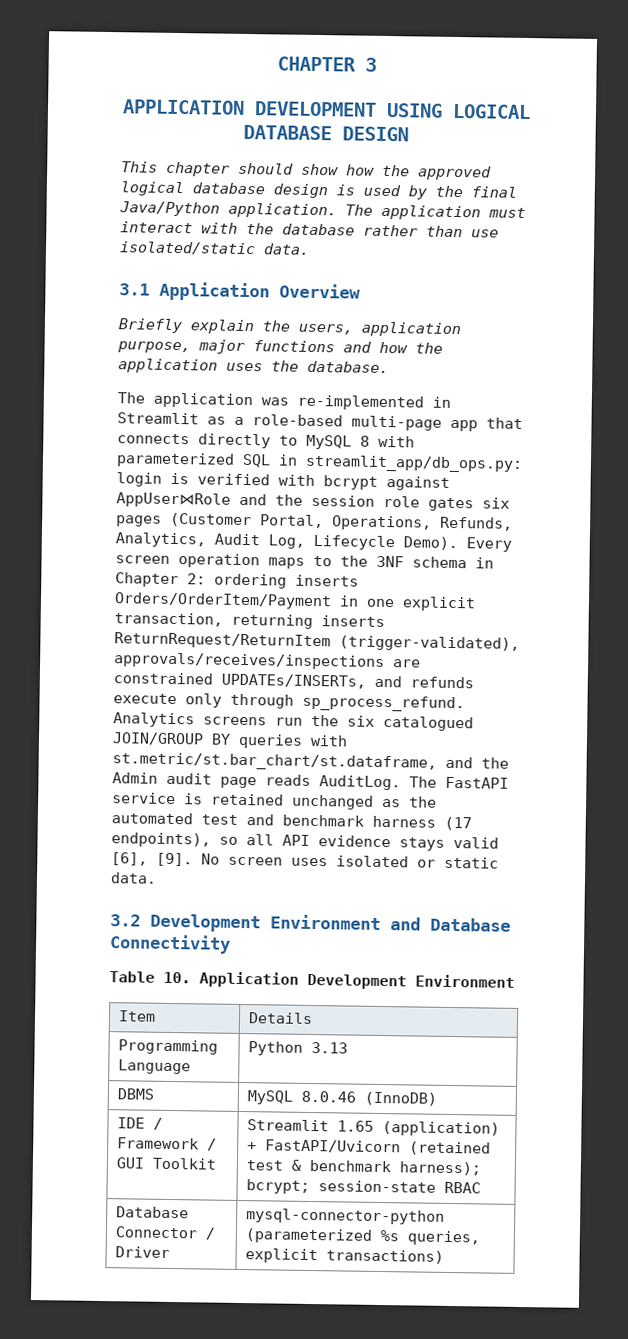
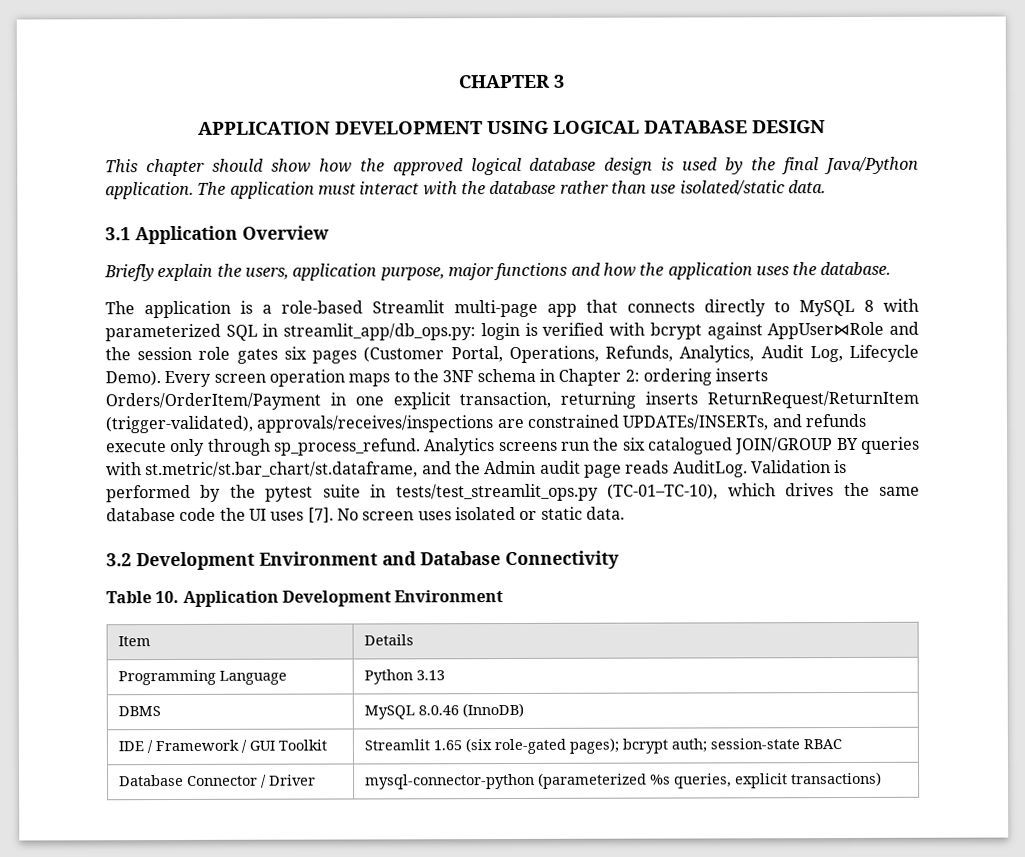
- The application was re-implemented in Streamlit as a role-based multi-page app that connects directly to MySQL 8 with parameterized SQL in streamlit_app/db_ops.py: login is verified with bcrypt against AppUser⋈Role and the session role gates six pages (Customer Portal, Operations, Refunds, Analytics, Audit Log, Lifecycle Demo).
+ The application is a role-based Streamlit multi-page app that connects directly to MySQL 8 with parameterized SQL in streamlit_app/db_ops.py: login is verified with bcrypt against AppUser⋈Role and the session role gates six pages (Customer Portal, Operations, Refunds, Analytics, Audit Log, Lifecycle Demo).
- The FastAPI service is retained unchanged as the automated test and benchmark harness (17 endpoints), so all API evidence stays valid [6], [9].
+ Validation is performed by the pytest suite in tests/test_streamlit_ops.py (TC-01–TC-10), which drives the same database code the UI uses [7].
- IDE / Framework / GUI Toolkit | Streamlit 1.65 (application) + FastAPI/Uvicorn (retained test & benchmark harness); bcrypt; session-state RBAC
+ IDE / Framework / GUI Toolkit | Streamlit 1.65 (six role-gated pages); bcrypt auth; session-state RBAC

